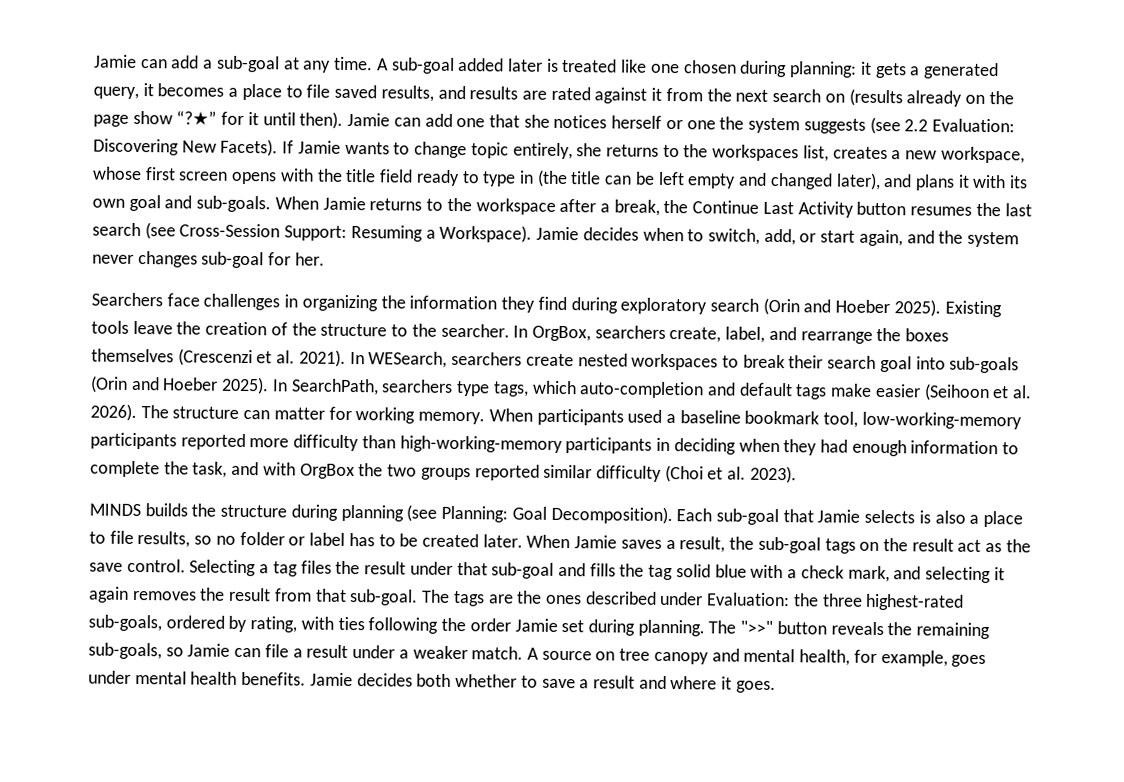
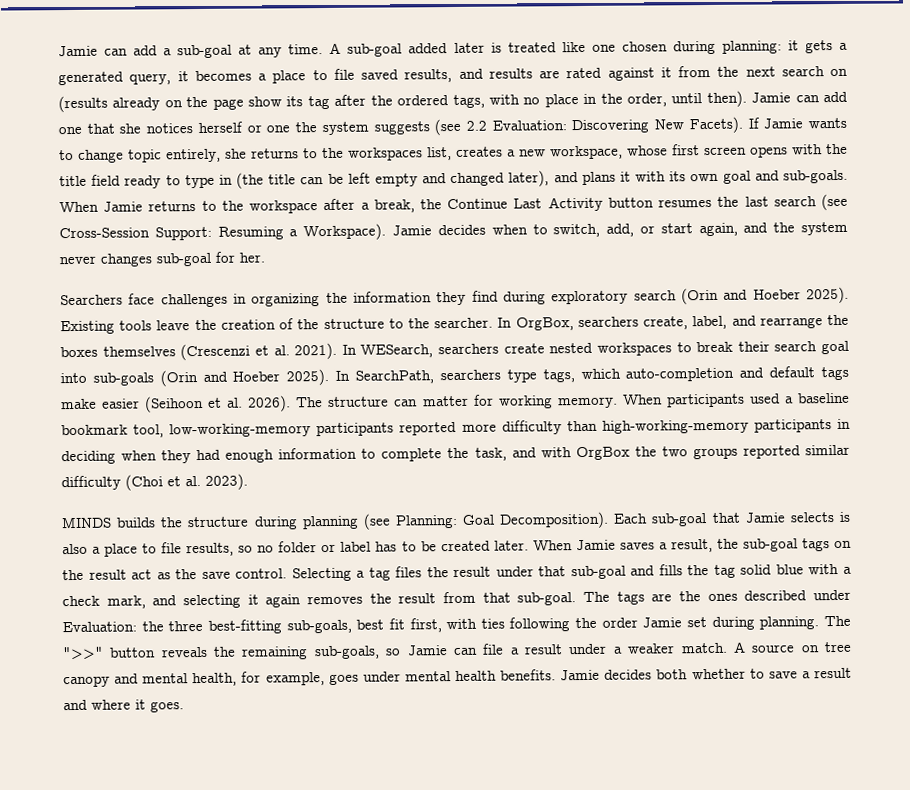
- A sub-goal added later is treated like one chosen during planning: it gets a generated query, it becomes a place to file saved results, and results are rated against it from the next search on (results already on the page show “?★” for it until then).
+ A sub-goal added later is treated like one chosen during planning: it gets a generated query, it becomes a place to file saved results, and results are rated against it from the next search on (results already on the page show its tag after the ordered tags, with no place in the order, until then).
- The tags are the ones described under Evaluation: the three highest-rated sub-goals, ordered by rating, with ties following the order Jamie set during planning.
+ The tags are the ones described under Evaluation: the three best-fitting sub-goals, best fit first, with ties following the order Jamie set during planning.

